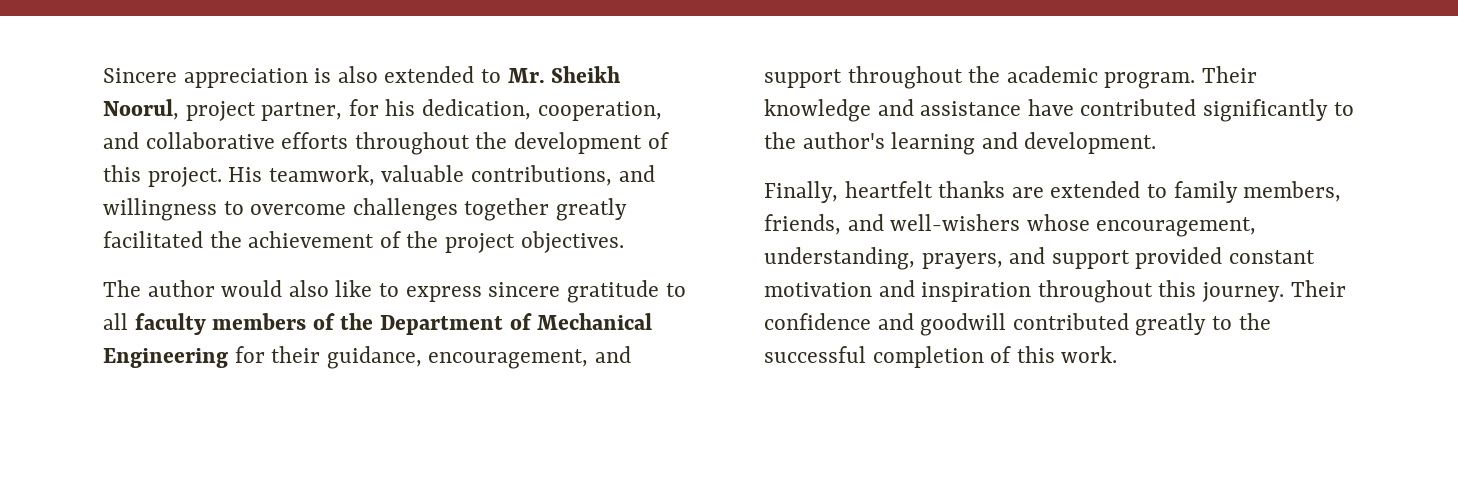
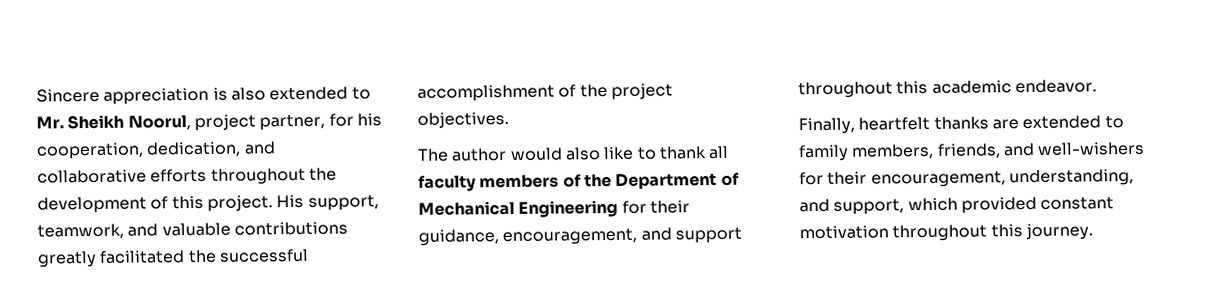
- Sincere appreciation is also extended to Mr. Sheikh Noorul, project partner, for his dedication, cooperation, and collaborative efforts throughout the development of this project.
+ Sincere appreciation is also extended to Mr. Sheikh Noorul, project partner, for his cooperation, dedication, and collaborative efforts throughout the development of this project.
- His teamwork, valuable contributions, and willingness to overcome challenges together greatly facilitated the achievement of the project objectives.
+ His support, teamwork, and valuable contributions greatly facilitated the successful accomplishment of the project objectives.
- The author would also like to express sincere gratitude to all faculty members of the Department of Mechanical Engineering for their guidance, encouragement, and support throughout the academic program. Their knowledge and assistance have contributed significantly to the author's learning and development.
+ The author would also like to thank all faculty members of the Department of Mechanical Engineering for their guidance, encouragement, and support throughout this academic endeavor.
- Finally, heartfelt thanks are extended to family members, friends, and well-wishers whose encouragement, understanding, prayers, and support provided constant motivation and inspiration throughout this journey. Their confidence and goodwill contributed greatly to the successful completion of this work.
+ Finally, heartfelt thanks are extended to family members, friends, and well-wishers for their encouragement, understanding, and support, which provided constant motivation throughout this journey.

